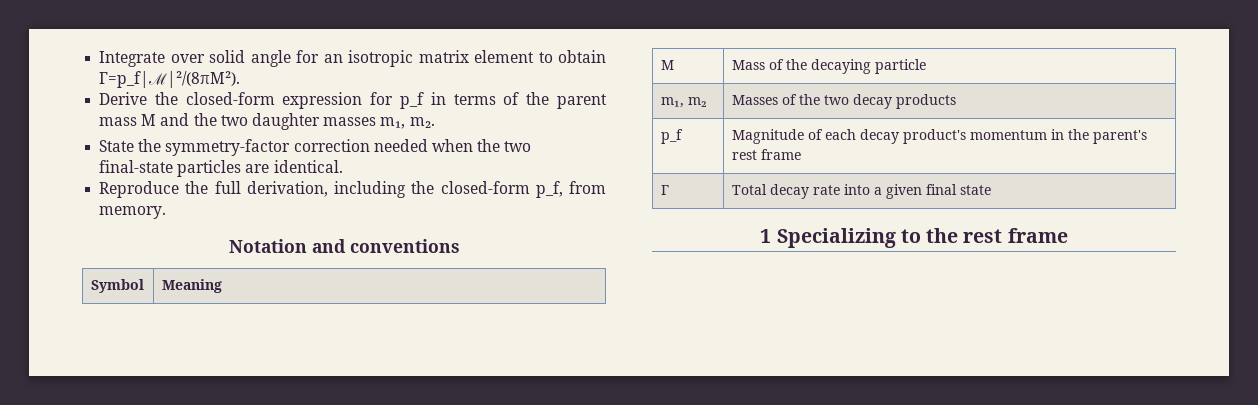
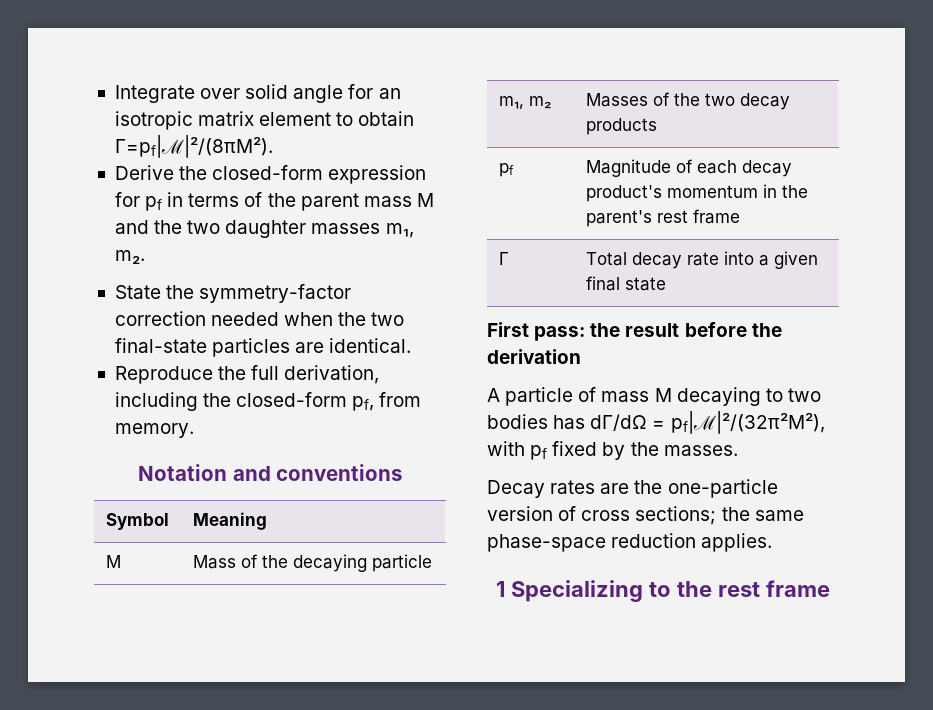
- Integrate over solid angle for an isotropic matrix element to obtain Γ=p_f|ℳ|²/(8πM²).
+ Integrate over solid angle for an isotropic matrix element to obtain Γ=pf|ℳ|²/(8πM²).
- Derive the closed-form expression for p_f in terms of the parent mass M and the two daughter masses m₁, m₂.
+ Derive the closed-form expression for pf in terms of the parent mass M and the two daughter masses m₁, m₂.
- Reproduce the full derivation, including the closed-form p_f, from memory.
+ Reproduce the full derivation, including the closed-form pf, from memory.
- p_f | Magnitude of each decay product's momentum in the parent's rest frame
+ pf | Magnitude of each decay product's momentum in the parent's rest frame
+ First pass: the result before the derivation
+ A particle of mass M decaying to two bodies has dΓ/dΩ = pf|ℳ|²/(32π²M²), with pf fixed by the masses.
+ Decay rates are the one-particle version of cross sections; the same phase-space reduction applies.

